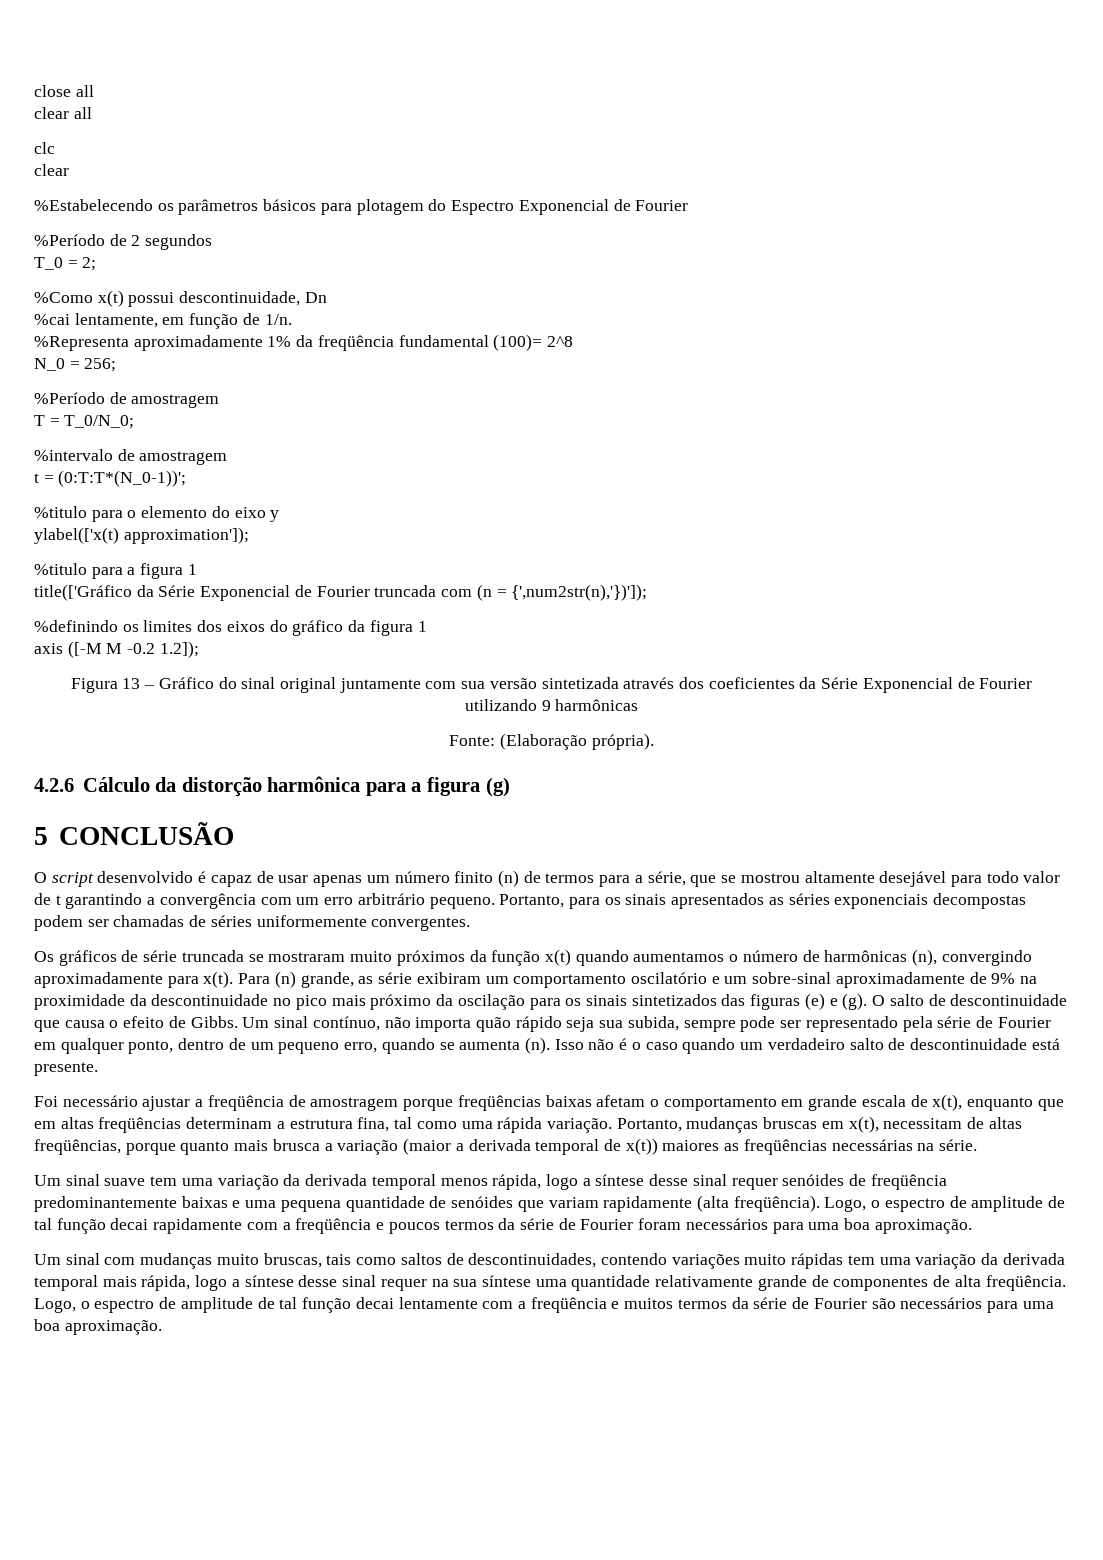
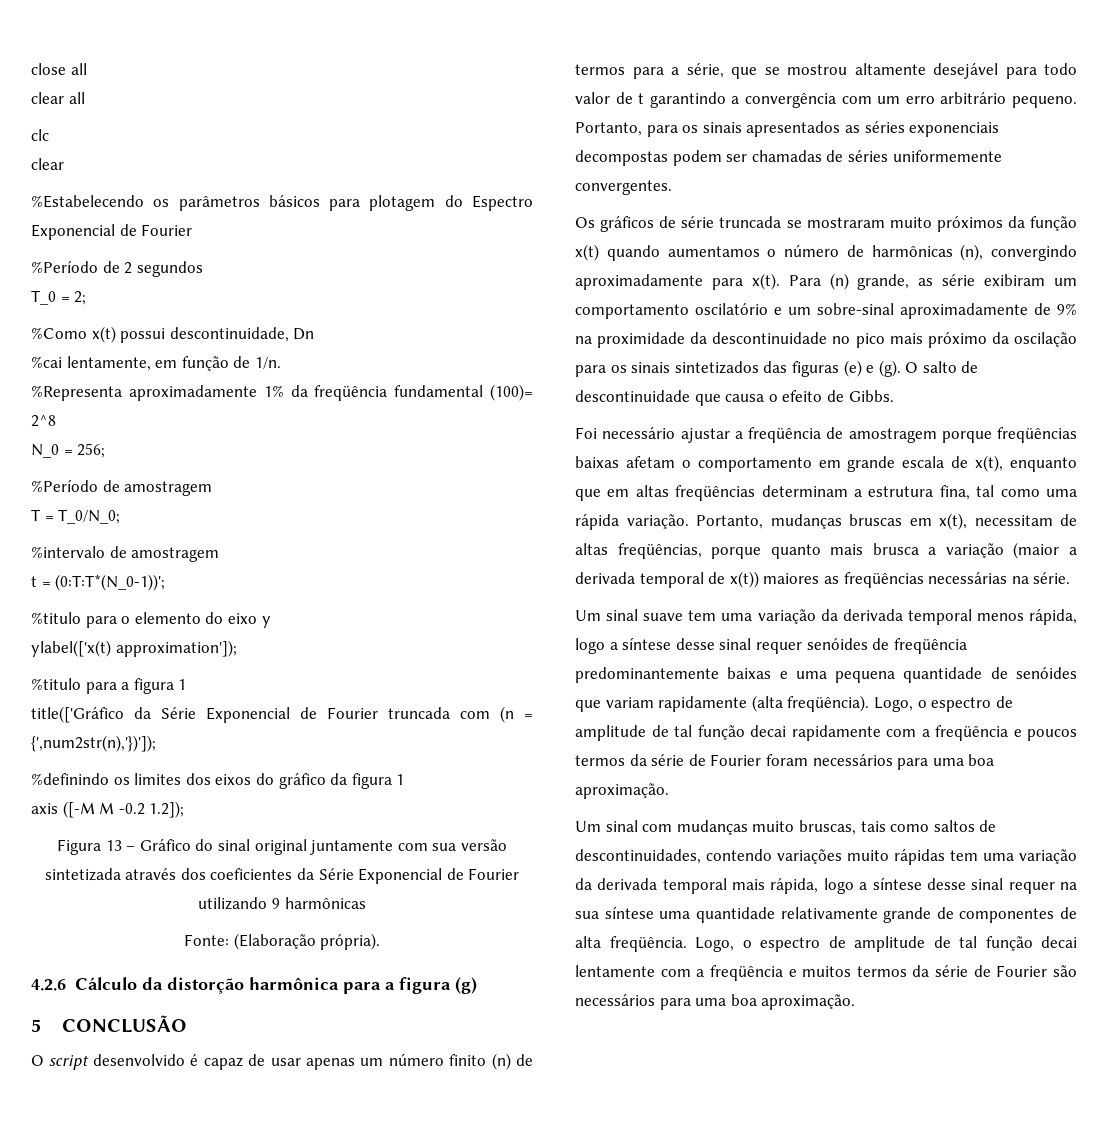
- Um sinal contínuo, não importa quão rápido seja sua subida, sempre pode ser representado pela série de Fourier em qualquer ponto, dentro de um pequeno erro, quando se aumenta (n). Isso não é o caso quando um verdadeiro salto de descontinuidade está presente.

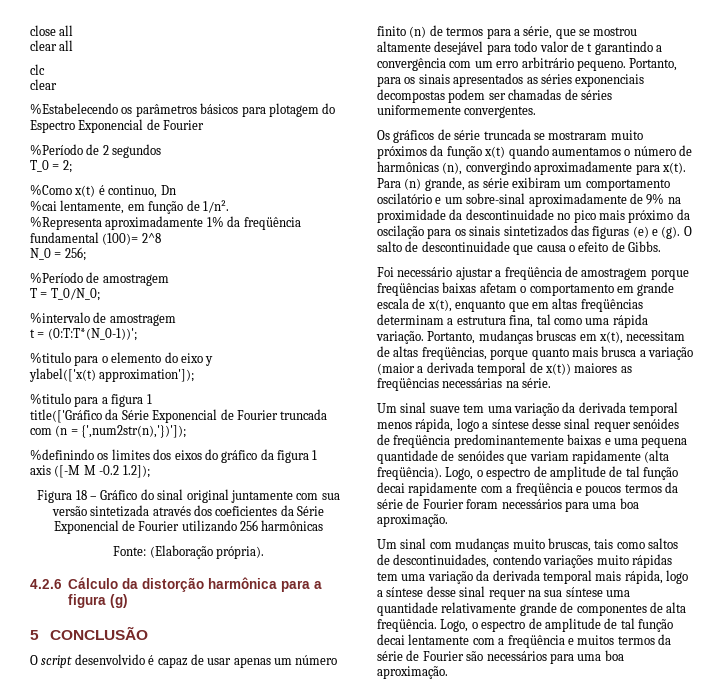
- %Como x(t) possui descontinuidade, Dn
+ %Como x(t) é continuo, Dn
- %cai lentamente, em função de 1/n.
+ %cai lentamente, em função de 1/n².
- Figura 13 – Gráfico do sinal original juntamente com sua versão sintetizada através dos coeficientes da Série Exponencial de Fourier utilizando 9 harmônicas
+ Figura 18 – Gráfico do sinal original juntamente com sua versão sintetizada através dos coeficientes da Série Exponencial de Fourier utilizando 256 harmônicas

